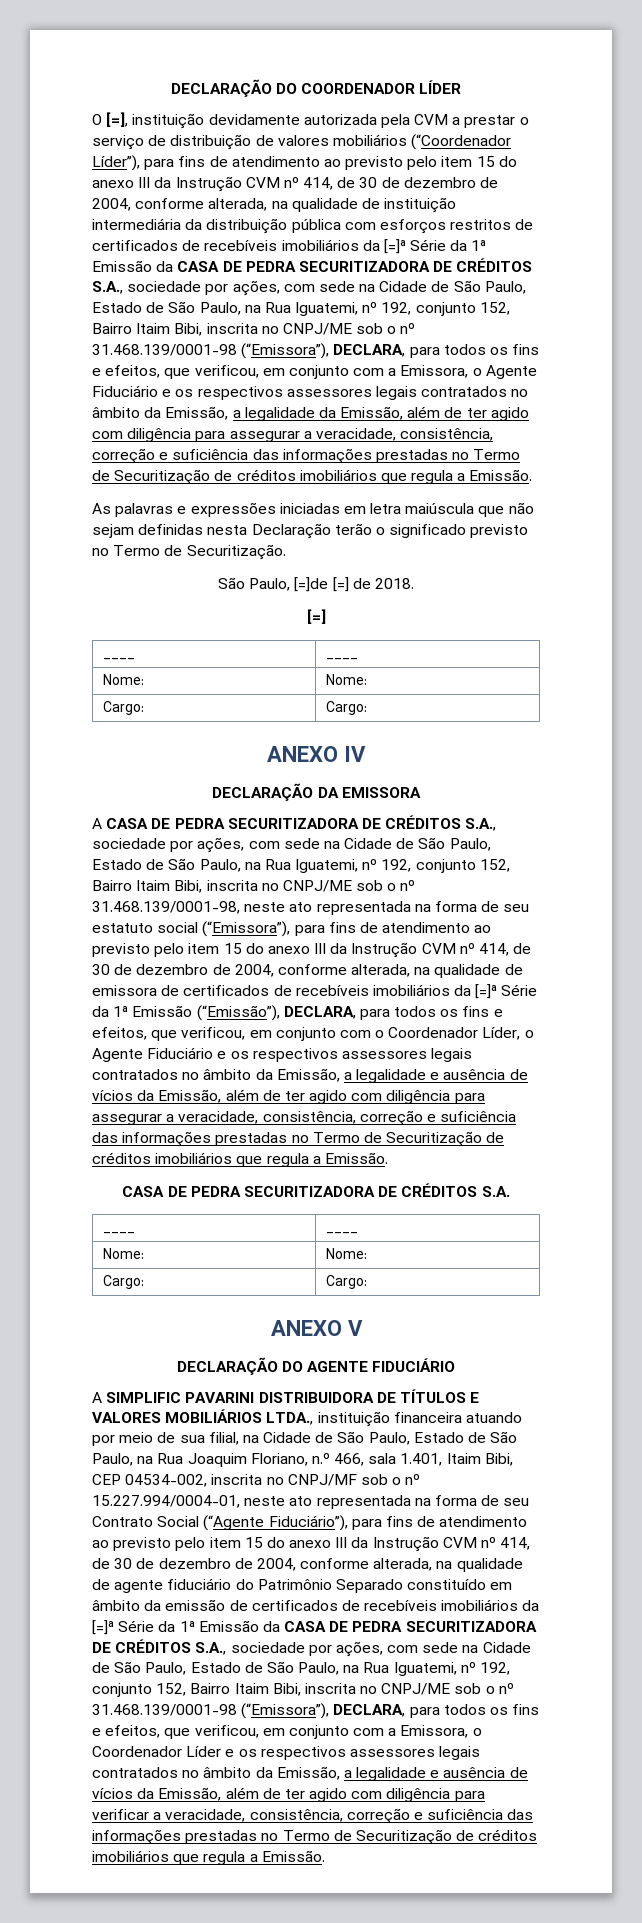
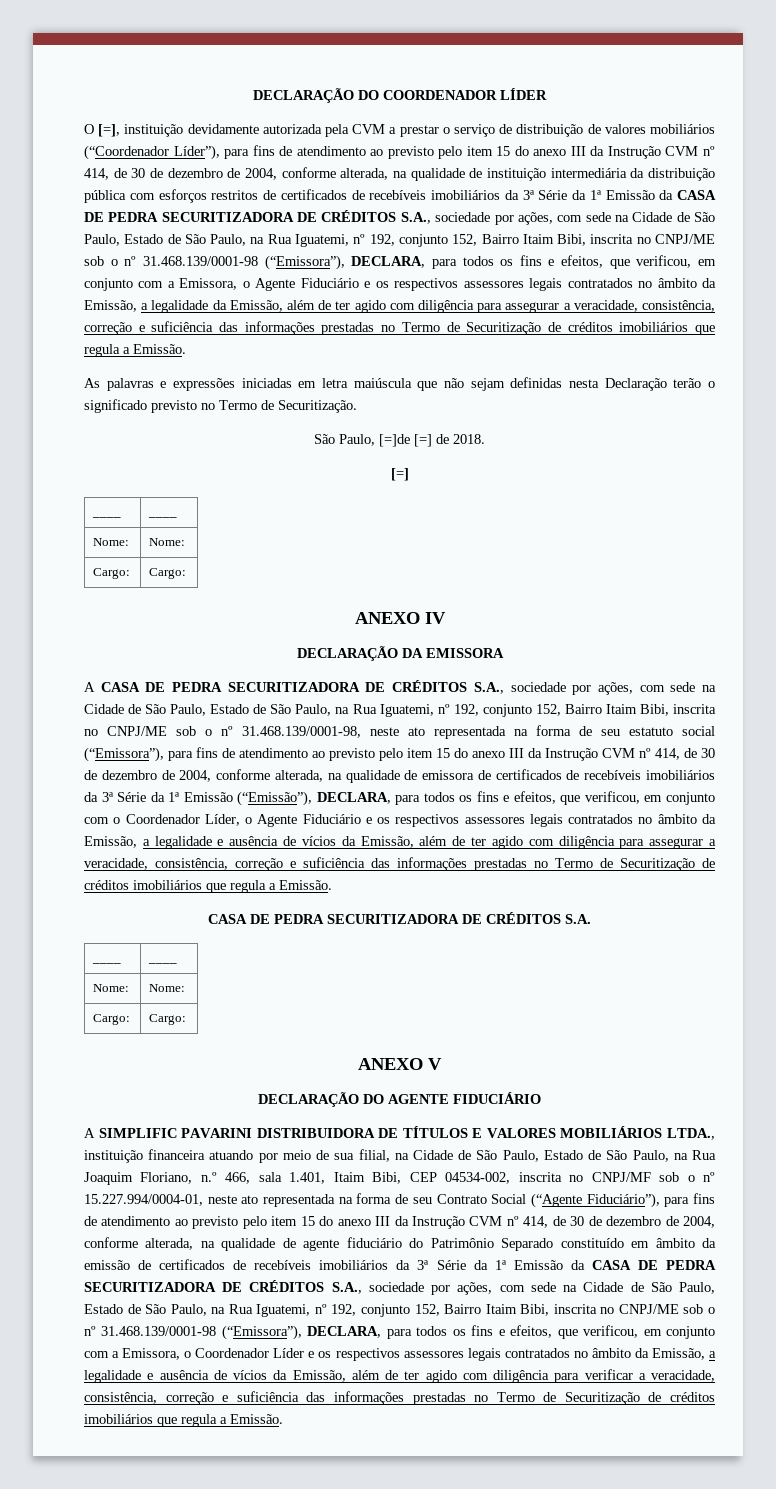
- O [=], instituição devidamente autorizada pela CVM a prestar o serviço de distribuição de valores mobiliários (“Coordenador Líder”), para fins de atendimento ao previsto pelo item 15 do anexo III da Instrução CVM nº 414, de 30 de dezembro de 2004, conforme alterada, na qualidade de instituição intermediária da distribuição pública com esforços restritos de certificados de recebíveis imobiliários da [=]ª Série da 1ª Emissão da CASA DE PEDRA SECURITIZADORA DE CRÉDITOS S.A., sociedade por ações, com sede na Cidade de São Paulo, Estado de São Paulo, na Rua Iguatemi, nº 192, conjunto 152, Bairro Itaim Bibi, inscrita no CNPJ/ME sob o nº 31.468.139/0001-98 (“Emissora”), DECLARA, para todos os fins e efeitos, que verificou, em conjunto com a Emissora, o Agente Fiduciário e os respectivos assessores legais contratados no âmbito da Emissão, a legalidade da Emissão, além de ter agido com diligência para assegurar a veracidade, consistência, correção e suficiência das informações prestadas no Termo de Securitização de créditos imobiliários que regula a Emissão.
+ O [=], instituição devidamente autorizada pela CVM a prestar o serviço de distribuição de valores mobiliários (“Coordenador Líder”), para fins de atendimento ao previsto pelo item 15 do anexo III da Instrução CVM nº 414, de 30 de dezembro de 2004, conforme alterada, na qualidade de instituição intermediária da distribuição pública com esforços restritos de certificados de recebíveis imobiliários da 3ª Série da 1ª Emissão da CASA DE PEDRA SECURITIZADORA DE CRÉDITOS S.A., sociedade por ações, com sede na Cidade de São Paulo, Estado de São Paulo, na Rua Iguatemi, nº 192, conjunto 152, Bairro Itaim Bibi, inscrita no CNPJ/ME sob o nº 31.468.139/0001-98 (“Emissora”), DECLARA, para todos os fins e efeitos, que verificou, em conjunto com a Emissora, o Agente Fiduciário e os respectivos assessores legais contratados no âmbito da Emissão, a legalidade da Emissão, além de ter agido com diligência para assegurar a veracidade, consistência, correção e suficiência das informações prestadas no Termo de Securitização de créditos imobiliários que regula a Emissão.
- A CASA DE PEDRA SECURITIZADORA DE CRÉDITOS S.A., sociedade por ações, com sede na Cidade de São Paulo, Estado de São Paulo, na Rua Iguatemi, nº 192, conjunto 152, Bairro Itaim Bibi, inscrita no CNPJ/ME sob o nº 31.468.139/0001-98, neste ato representada na forma de seu estatuto social (“Emissora”), para fins de atendimento ao previsto pelo item 15 do anexo III da Instrução CVM nº 414, de 30 de dezembro de 2004, conforme alterada, na qualidade de emissora de certificados de recebíveis imobiliários da [=]ª Série da 1ª Emissão (“Emissão”), DECLARA, para todos os fins e efeitos, que verificou, em conjunto com o Coordenador Líder, o Agente Fiduciário e os respectivos assessores legais contratados no âmbito da Emissão, a legalidade e ausência de vícios da Emissão, além de ter agido com diligência para assegurar a veracidade, consistência, correção e suficiência das informações prestadas no Termo de Securitização de créditos imobiliários que regula a Emissão.
+ A CASA DE PEDRA SECURITIZADORA DE CRÉDITOS S.A., sociedade por ações, com sede na Cidade de São Paulo, Estado de São Paulo, na Rua Iguatemi, nº 192, conjunto 152, Bairro Itaim Bibi, inscrita no CNPJ/ME sob o nº 31.468.139/0001-98, neste ato representada na forma de seu estatuto social (“Emissora”), para fins de atendimento ao previsto pelo item 15 do anexo III da Instrução CVM nº 414, de 30 de dezembro de 2004, conforme alterada, na qualidade de emissora de certificados de recebíveis imobiliários da 3ª Série da 1ª Emissão (“Emissão”), DECLARA, para todos os fins e efeitos, que verificou, em conjunto com o Coordenador Líder, o Agente Fiduciário e os respectivos assessores legais contratados no âmbito da Emissão, a legalidade e ausência de vícios da Emissão, além de ter agido com diligência para assegurar a veracidade, consistência, correção e suficiência das informações prestadas no Termo de Securitização de créditos imobiliários que regula a Emissão.
- A SIMPLIFIC PAVARINI DISTRIBUIDORA DE TÍTULOS E VALORES MOBILIÁRIOS LTDA., instituição financeira atuando por meio de sua filial, na Cidade de São Paulo, Estado de São Paulo, na Rua Joaquim Floriano, n.º 466, sala 1.401, Itaim Bibi, CEP 04534-002, inscrita no CNPJ/MF sob o nº 15.227.994/0004-01, neste ato representada na forma de seu Contrato Social (“Agente Fiduciário”), para fins de atendimento ao previsto pelo item 15 do anexo III da Instrução CVM nº 414, de 30 de dezembro de 2004, conforme alterada, na qualidade de agente fiduciário do Patrimônio Separado constituído em âmbito da emissão de certificados de recebíveis imobiliários da [=]ª Série da 1ª Emissão da CASA DE PEDRA SECURITIZADORA DE CRÉDITOS S.A., sociedade por ações, com sede na Cidade de São Paulo, Estado de São Paulo, na Rua Iguatemi, nº 192, conjunto 152, Bairro Itaim Bibi, inscrita no CNPJ/ME sob o nº 31.468.139/0001-98 (“Emissora”), DECLARA, para todos os fins e efeitos, que verificou, em conjunto com a Emissora, o Coordenador Líder e os respectivos assessores legais contratados no âmbito da Emissão, a legalidade e ausência de vícios da Emissão, além de ter agido com diligência para verificar a veracidade, consistência, correção e suficiência das informações prestadas no Termo de Securitização de créditos imobiliários que regula a Emissão.
+ A SIMPLIFIC PAVARINI DISTRIBUIDORA DE TÍTULOS E VALORES MOBILIÁRIOS LTDA., instituição financeira atuando por meio de sua filial, na Cidade de São Paulo, Estado de São Paulo, na Rua Joaquim Floriano, n.º 466, sala 1.401, Itaim Bibi, CEP 04534-002, inscrita no CNPJ/MF sob o nº 15.227.994/0004-01, neste ato representada na forma de seu Contrato Social (“Agente Fiduciário”), para fins de atendimento ao previsto pelo item 15 do anexo III da Instrução CVM nº 414, de 30 de dezembro de 2004, conforme alterada, na qualidade de agente fiduciário do Patrimônio Separado constituído em âmbito da emissão de certificados de recebíveis imobiliários da 3ª Série da 1ª Emissão da CASA DE PEDRA SECURITIZADORA DE CRÉDITOS S.A., sociedade por ações, com sede na Cidade de São Paulo, Estado de São Paulo, na Rua Iguatemi, nº 192, conjunto 152, Bairro Itaim Bibi, inscrita no CNPJ/ME sob o nº 31.468.139/0001-98 (“Emissora”), DECLARA, para todos os fins e efeitos, que verificou, em conjunto com a Emissora, o Coordenador Líder e os respectivos assessores legais contratados no âmbito da Emissão, a legalidade e ausência de vícios da Emissão, além de ter agido com diligência para verificar a veracidade, consistência, correção e suficiência das informações prestadas no Termo de Securitização de créditos imobiliários que regula a Emissão.

